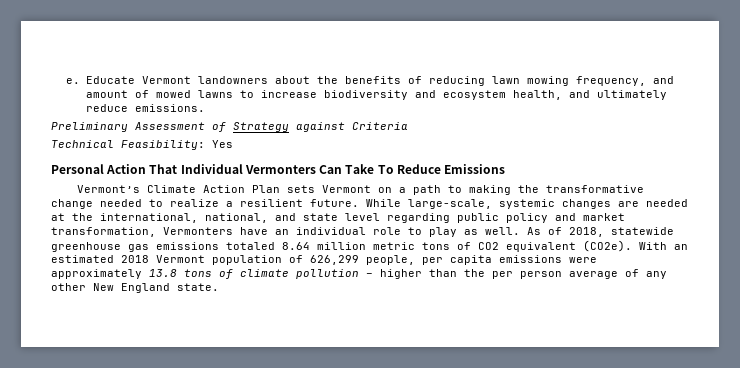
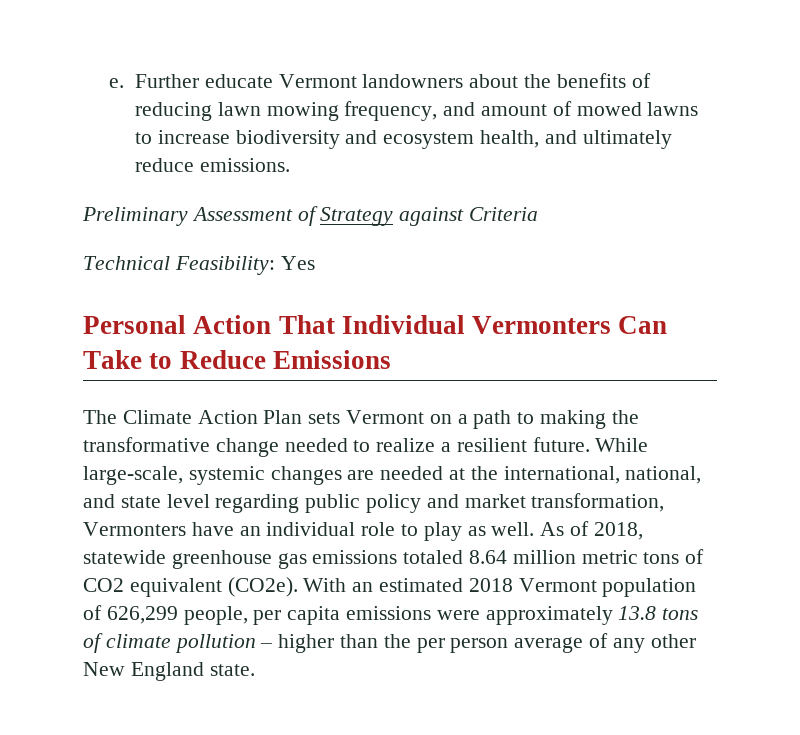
- Educate Vermont landowners about the benefits of reducing lawn mowing frequency, and amount of mowed lawns to increase biodiversity and ecosystem health, and ultimately reduce emissions.
+ Further educate Vermont landowners about the benefits of reducing lawn mowing frequency, and amount of mowed lawns to increase biodiversity and ecosystem health, and ultimately reduce emissions.
- Personal Action That Individual Vermonters Can Take To Reduce Emissions
+ Personal Action That Individual Vermonters Can Take to Reduce Emissions
- Vermont’s Climate Action Plan sets Vermont on a path to making the transformative change needed to realize a resilient future.
+ The Climate Action Plan sets Vermont on a path to making the transformative change needed to realize a resilient future.

